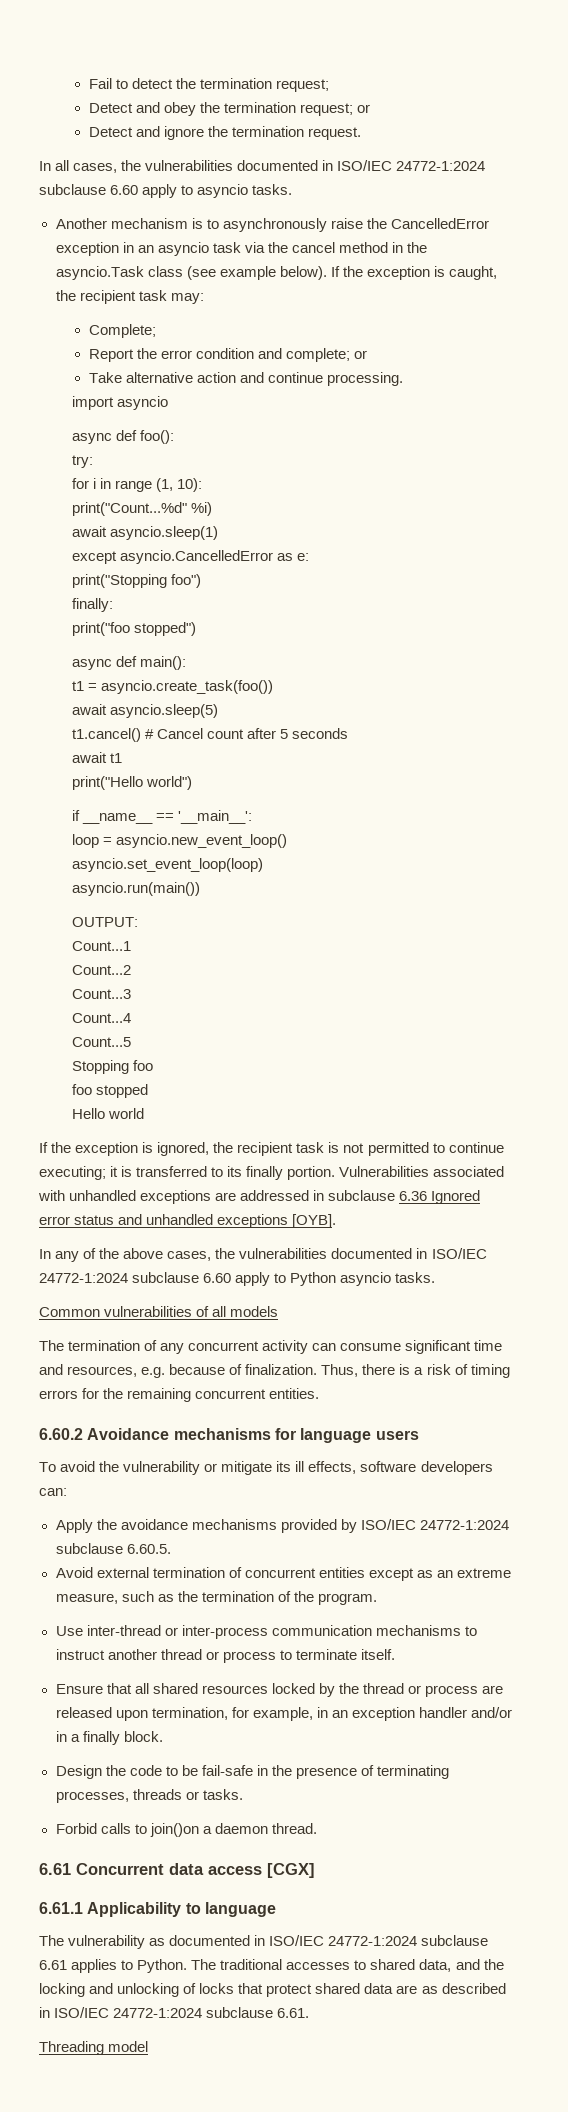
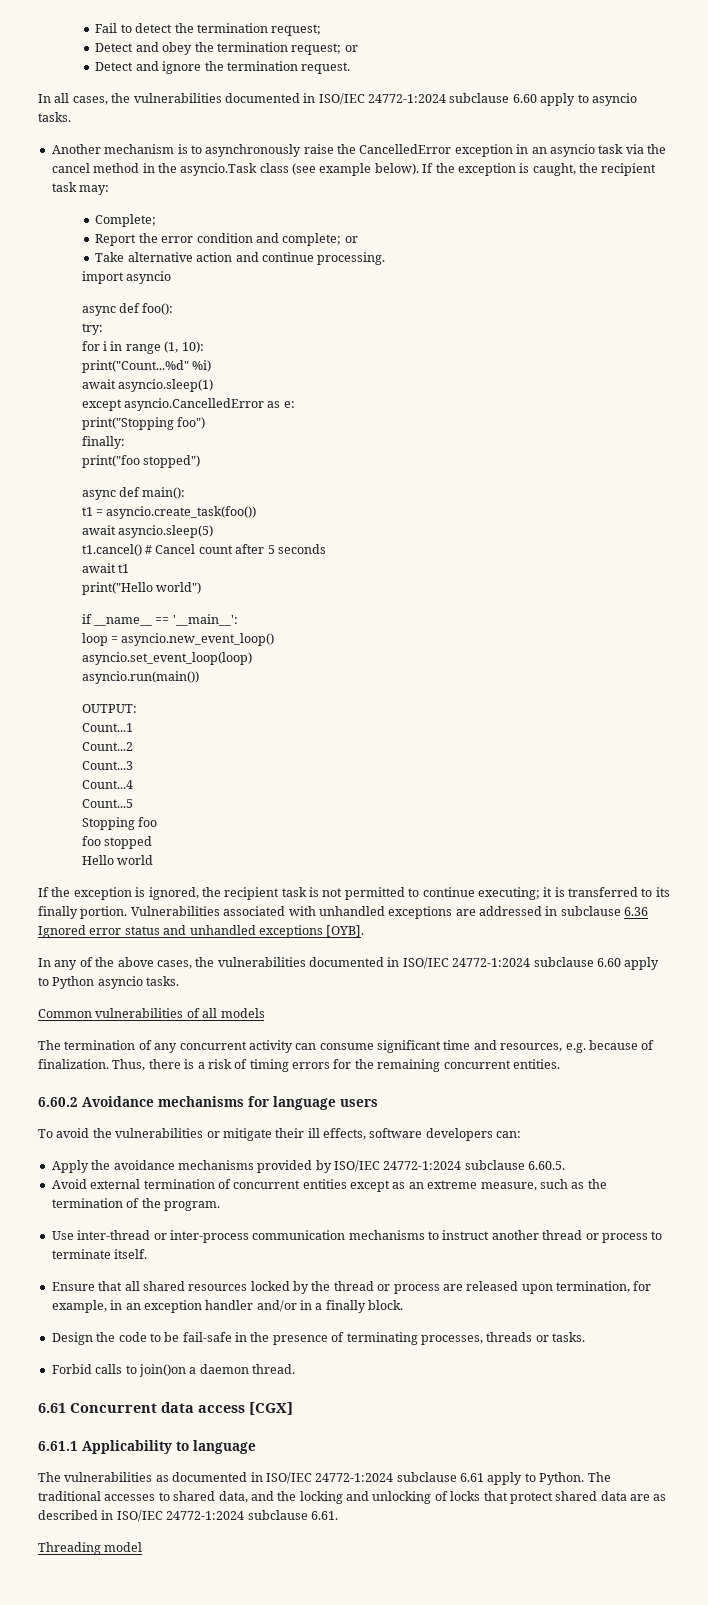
- To avoid the vulnerability or mitigate its ill effects, software developers can:
+ To avoid the vulnerabilities or mitigate their ill effects, software developers can:
- The vulnerability as documented in ISO/IEC 24772-1:2024 subclause 6.61 applies to Python.
+ The vulnerabilities as documented in ISO/IEC 24772-1:2024 subclause 6.61 apply to Python.

